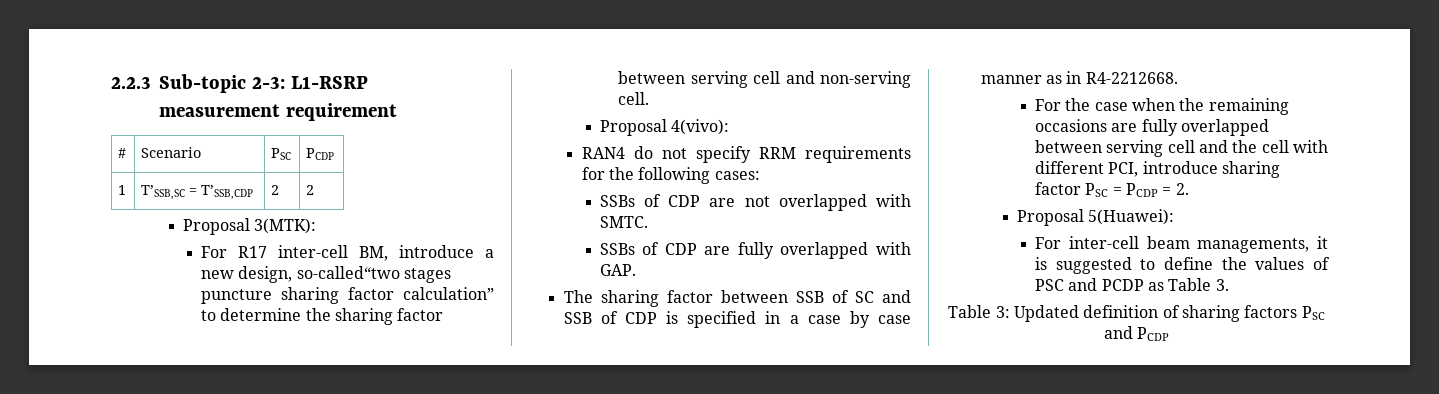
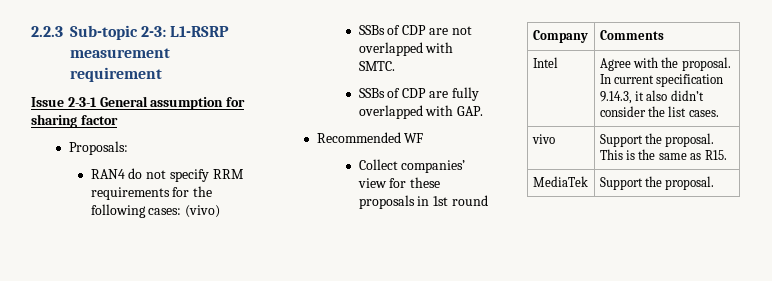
- # | Scenario | PSC | PCDP
- 1 | T’SSB,SC = T’SSB,CDP | 2 | 2
- Proposal 3(MTK):
- For R17 inter-cell BM, introduce a new design, so-called“two stages puncture sharing factor calculation” to determine the sharing factor between serving cell and non-serving cell.
- Proposal 4(vivo):
+ Issue 2-3-1 General assumption for sharing factor
+ Proposals:
- RAN4 do not specify RRM requirements for the following cases:
+ RAN4 do not specify RRM requirements for the following cases: (vivo)
- The sharing factor between SSB of SC and SSB of CDP is specified in a case by case manner as in R4-2212668.
- For the case when the remaining occasions are fully overlapped between serving cell and the cell with different PCI, introduce sharing factor PSC = PCDP = 2.
- Proposal 5(Huawei):
- For inter-cell beam managements, it is suggested to define the values of PSC and PCDP as Table 3.
- Table 3: Updated definition of sharing factors PSC and PCDP
+ Recommended WF
+ Collect companies’ view for these proposals in 1st round
+ Company | Comments
+ Intel | Agree with the proposal. In current specification 9.14.3, it also didn’t consider the list cases.
+ vivo | Support the proposal. This is the same as R15.
+ MediaTek | Support the proposal.

